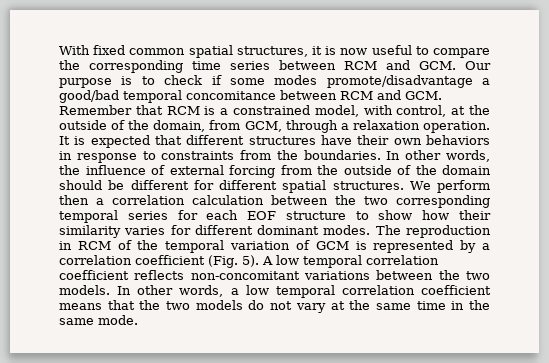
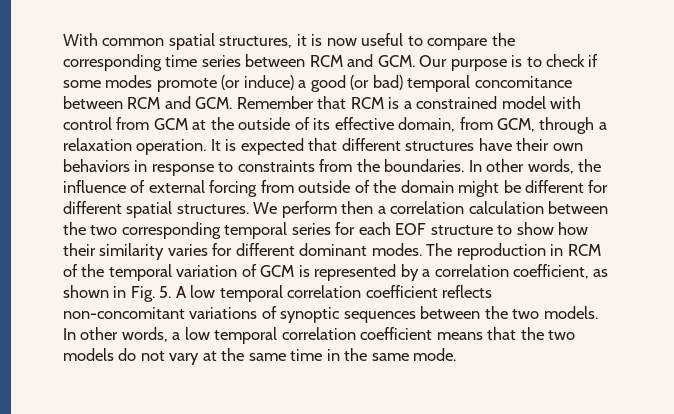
- With fixed common spatial structures, it is now useful to compare the corresponding time series between RCM and GCM. Our purpose is to check if some modes promote/disadvantage a good/bad temporal concomitance between RCM and GCM. Remember that RCM is a constrained model, with control, at the outside of the domain, from GCM, through a relaxation operation.
+ With common spatial structures, it is now useful to compare the corresponding time series between RCM and GCM. Our purpose is to check if some modes promote (or induce) a good (or bad) temporal concomitance between RCM and GCM. Remember that RCM is a constrained model with control from GCM at the outside of its effective domain, from GCM, through a relaxation operation.
- In other words, the influence of external forcing from the outside of the domain should be different for different spatial structures.
+ In other words, the influence of external forcing from outside of the domain might be different for different spatial structures.
- The reproduction in RCM of the temporal variation of GCM is represented by a correlation coefficient (Fig. 5). A low temporal correlation coefficient reflects non-concomitant variations between the two models.
+ The reproduction in RCM of the temporal variation of GCM is represented by a correlation coefficient, as shown in Fig. 5. A low temporal correlation coefficient reflects non-concomitant variations of synoptic sequences between the two models.

